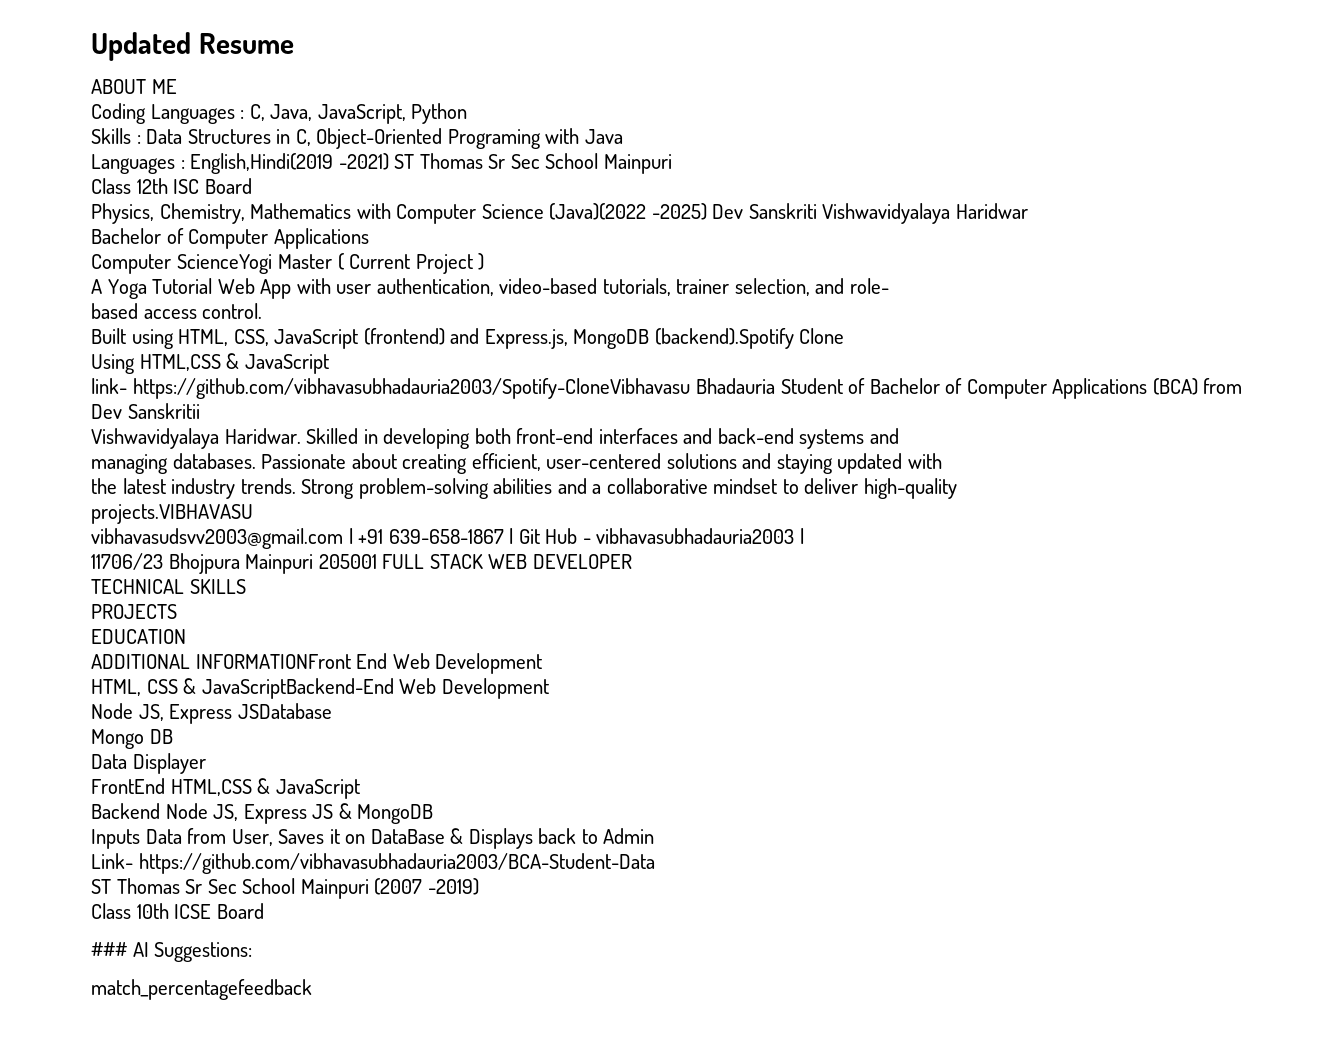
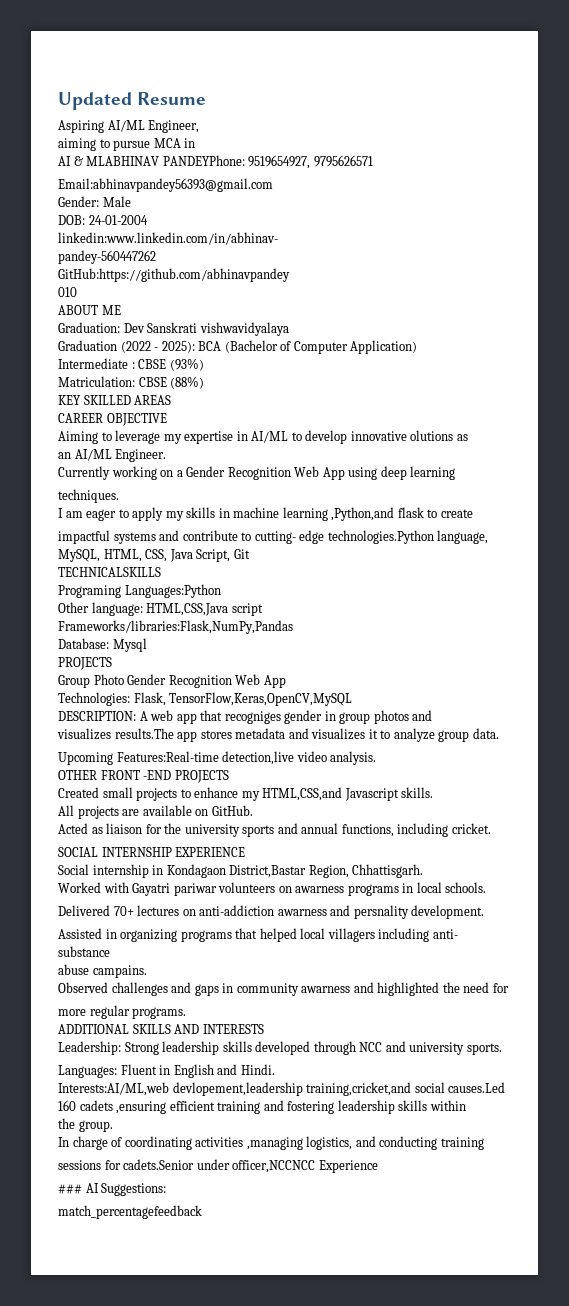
+ Aspiring AI/ML Engineer,
+ aiming to pursue MCA in
+ AI & MLABHINAV PANDEYPhone: 9519654927, 9795626571
+ Email:abhinavpandey56393@gmail.com
+ Gender: Male
+ DOB: 24-01-2004
+ linkedin:www.linkedin.com/in/abhinav-
+ pandey-560447262
+ GitHub:https://github.com/abhinavpandey
+ 010
  ABOUT ME
- Coding Languages : C, Java, JavaScript, Python
- Skills : Data Structures in C, Object-Oriented Programing with Java
- Languages : English,Hindi(2019 -2021) ST Thomas Sr Sec School Mainpuri
- Class 12th ISC Board
- Physics, Chemistry, Mathematics with Computer Science (Java)(2022 -2025) Dev Sanskriti Vishwavidyalaya Haridwar
- Bachelor of Computer Applications
- Computer ScienceYogi Master ( Current Project )
- A Yoga Tutorial Web App with user authentication, video-based tutorials, trainer selection, and role-
- based access control.
- Built using HTML, CSS, JavaScript (frontend) and Express.js, MongoDB (backend).Spotify Clone
- Using HTML,CSS & JavaScript
- link- https://github.com/vibhavasubhadauria2003/Spotify-CloneVibhavasu Bhadauria Student of Bachelor of Computer Applications (BCA) from Dev Sanskritii
- Vishwavidyalaya Haridwar. Skilled in developing both front-end interfaces and back-end systems and
- managing databases. Passionate about creating efficient, user-centered solutions and staying updated with
- the latest industry trends. Strong problem-solving abilities and a collaborative mindset to deliver high-quality
- projects.VIBHAVASU
- vibhavasudsvv2003@gmail.com | +91 639-658-1867 | Git Hub - vibhavasubhadauria2003 |
- 11706/23 Bhojpura Mainpuri 205001 FULL STACK WEB DEVELOPER
- TECHNICAL SKILLS
+ Graduation: Dev Sanskrati vishwavidyalaya
+ Graduation (2022 - 2025): BCA (Bachelor of Computer Application)
+ Intermediate : CBSE (93%)
+ Matriculation: CBSE (88%)
+ KEY SKILLED AREAS
+ CAREER OBJECTIVE
+ Aiming to leverage my expertise in AI/ML to develop innovative olutions as
+ an AI/ML Engineer.
+ Currently working on a Gender Recognition Web App using deep learning
+ techniques.
+ I am eager to apply my skills in machine learning ,Python,and flask to create
+ impactful systems and contribute to cutting- edge technologies.Python language, MySQL, HTML, CSS, Java Script, Git
+ TECHNICALSKILLS
+ Programing Languages:Python
+ Other language: HTML,CSS,Java script
+ Frameworks/libraries:Flask,NumPy,Pandas
+ Database: Mysql
  PROJECTS
- EDUCATION
- ADDITIONAL INFORMATIONFront End Web Development
- HTML, CSS & JavaScriptBackend-End Web Development
- Node JS, Express JSDatabase
- Mongo DB
- Data Displayer
- FrontEnd HTML,CSS & JavaScript
- Backend Node JS, Express JS & MongoDB
- Inputs Data from User, Saves it on DataBase & Displays back to Admin
- Link- https://github.com/vibhavasubhadauria2003/BCA-Student-Data
- ST Thomas Sr Sec School Mainpuri (2007 -2019)
- Class 10th ICSE Board
+ Group Photo Gender Recognition Web App
+ Technologies: Flask, TensorFlow,Keras,OpenCV,MySQL
+ DESCRIPTION: A web app that recogniges gender in group photos and
+ visualizes results.The app stores metadata and visualizes it to analyze group data.
+ Upcoming Features:Real-time detection,live video analysis.
+ OTHER FRONT -END PROJECTS
+ Created small projects to enhance my HTML,CSS,and Javascript skills.
+ All projects are available on GitHub.
+ Acted as liaison for the university sports and annual functions, including cricket.
+ SOCIAL INTERNSHIP EXPERIENCE
+ Social internship in Kondagaon District,Bastar Region, Chhattisgarh.
+ Worked with Gayatri pariwar volunteers on awarness programs in local schools.
+ Delivered 70+ lectures on anti-addiction awarness and persnality development.
+ Assisted in organizing programs that helped local villagers including anti- substance
+ abuse campains.
+ Observed challenges and gaps in community awarness and highlighted the need for
+ more regular programs.
+ ADDITIONAL SKILLS AND INTERESTS
+ Leadership: Strong leadership skills developed through NCC and university sports.
+ Languages: Fluent in English and Hindi.
+ Interests:AI/ML,web devlopement,leadership training,cricket,and social causes.Led 160 cadets ,ensuring efficient training and fostering leadership skills within
+ the group.
+ In charge of coordinating activities ,managing logistics, and conducting training
+ sessions for cadets.Senior under officer,NCCNCC Experience

